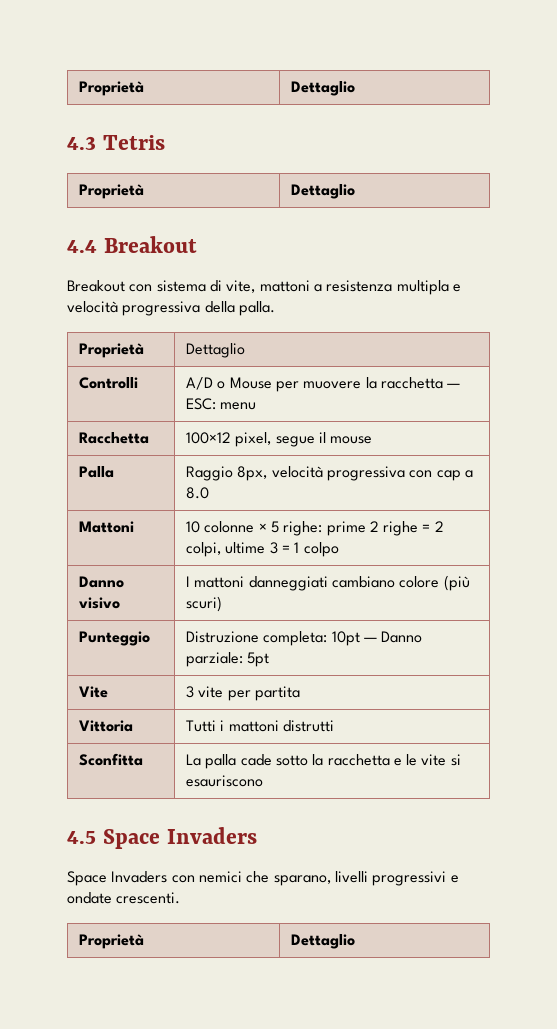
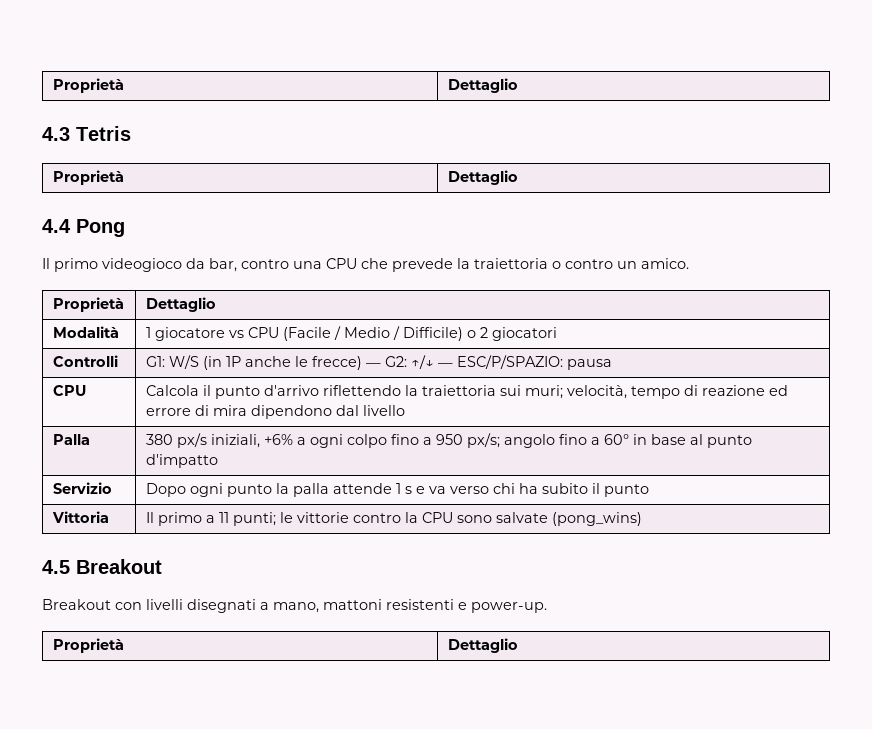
- 4.4 Breakout
- Breakout con sistema di vite, mattoni a resistenza multipla e velocità progressiva della palla.
+ 4.4 Pong
+ Il primo videogioco da bar, contro una CPU che prevede la traiettoria o contro un amico.
  Proprietà | Dettaglio
- Controlli | A/D o Mouse per muovere la racchetta — ESC: menu
- Racchetta | 100×12 pixel, segue il mouse
- Palla | Raggio 8px, velocità progressiva con cap a 8.0
- Mattoni | 10 colonne × 5 righe: prime 2 righe = 2 colpi, ultime 3 = 1 colpo
- Danno visivo | I mattoni danneggiati cambiano colore (più scuri)
- Punteggio | Distruzione completa: 10pt — Danno parziale: 5pt
- Vite | 3 vite per partita
- Vittoria | Tutti i mattoni distrutti
- Sconfitta | La palla cade sotto la racchetta e le vite si esauriscono
- 4.5 Space Invaders
- Space Invaders con nemici che sparano, livelli progressivi e ondate crescenti.
+ Modalità | 1 giocatore vs CPU (Facile / Medio / Difficile) o 2 giocatori
+ Controlli | G1: W/S (in 1P anche le frecce) — G2: ↑/↓ — ESC/P/SPAZIO: pausa
+ CPU | Calcola il punto d'arrivo riflettendo la traiettoria sui muri; velocità, tempo di reazione ed errore di mira dipendono dal livello
+ Palla | 380 px/s iniziali, +6% a ogni colpo fino a 950 px/s; angolo fino a 60° in base al punto d'impatto
+ Servizio | Dopo ogni punto la palla attende 1 s e va verso chi ha subito il punto
+ Vittoria | Il primo a 11 punti; le vittorie contro la CPU sono salvate (pong_wins)
+ 4.5 Breakout
+ Breakout con livelli disegnati a mano, mattoni resistenti e power-up.

